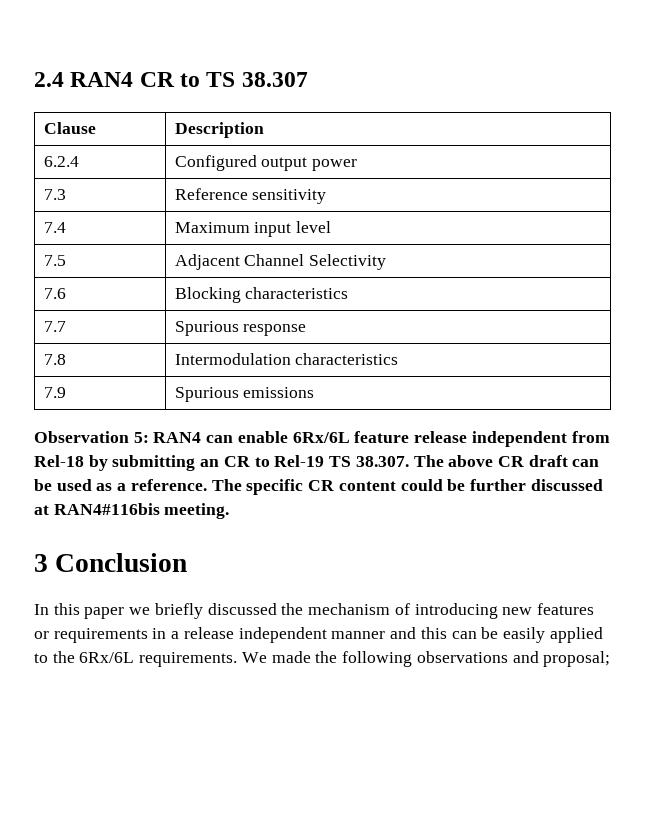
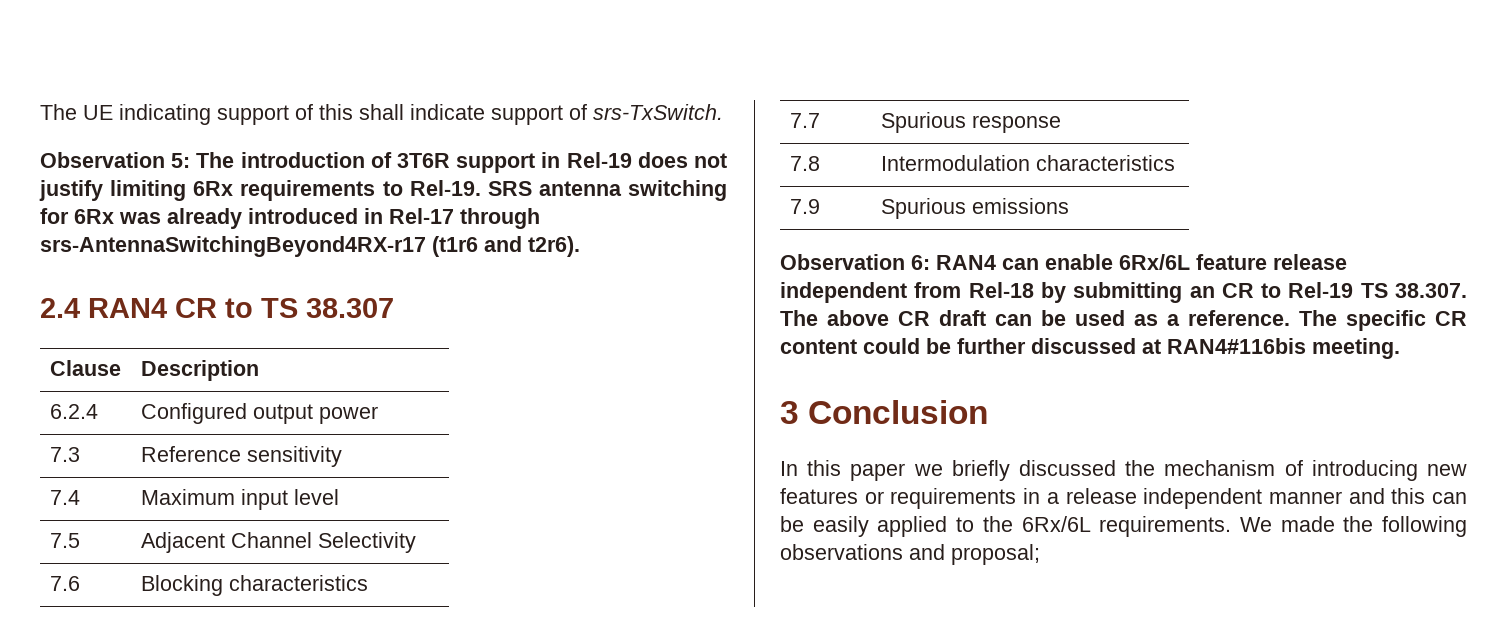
+ The UE indicating support of this shall indicate support of srs-TxSwitch.
+ Observation 5: The introduction of 3T6R support in Rel-19 does not justify limiting 6Rx requirements to Rel-19. SRS antenna switching for 6Rx was already introduced in Rel-17 through srs-AntennaSwitchingBeyond4RX-r17 (t1r6 and t2r6).
- Observation 5: RAN4 can enable 6Rx/6L feature release independent from Rel-18 by submitting an CR to Rel-19 TS 38.307. The above CR draft can be used as a reference.
+ Observation 6: RAN4 can enable 6Rx/6L feature release independent from Rel-18 by submitting an CR to Rel-19 TS 38.307. The above CR draft can be used as a reference.

